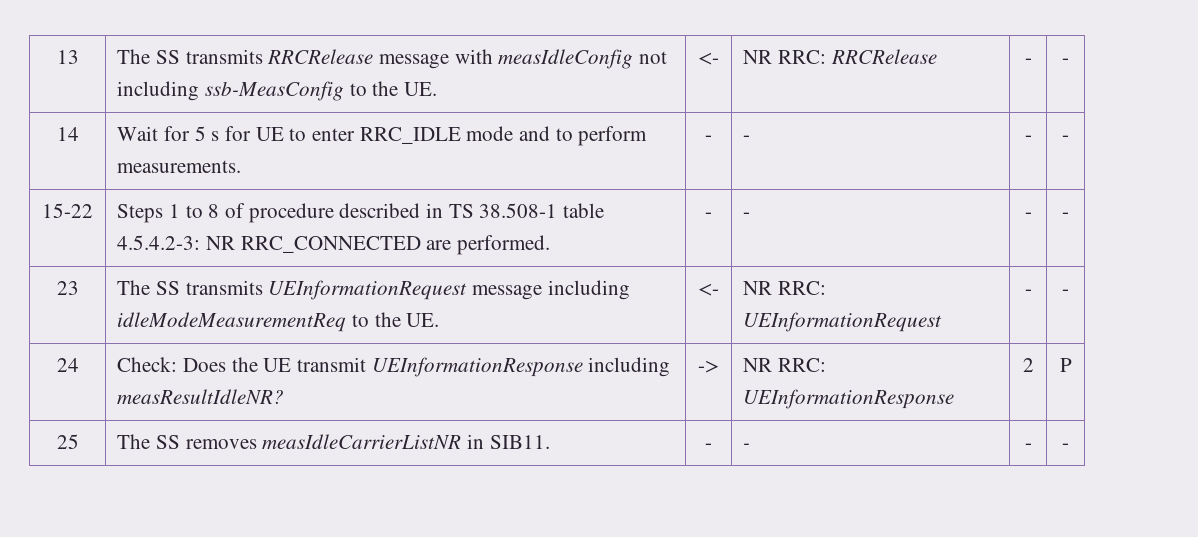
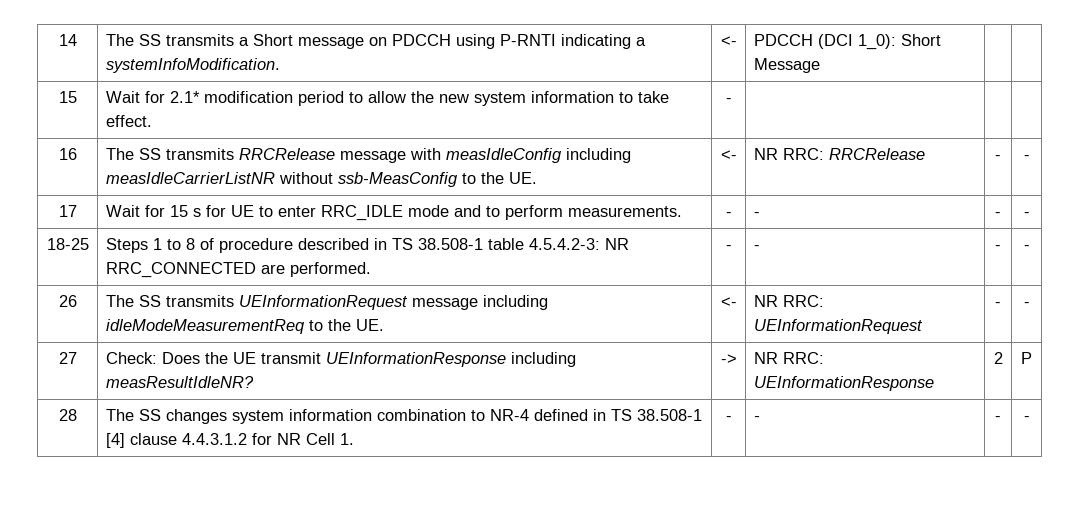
- 13 | The SS transmits RRCRelease message with measIdleConfig not including ssb-MeasConfig to the UE. | <- | NR RRC: RRCRelease | - | -
+ 14 | The SS transmits a Short message on PDCCH using P-RNTI indicating a systemInfoModification. | <- | PDCCH (DCI 1_0): Short Message | |
+ 15 | Wait for 2.1* modification period to allow the new system information to take effect. | - | | |
+ 16 | The SS transmits RRCRelease message with measIdleConfig including measIdleCarrierListNR without ssb-MeasConfig to the UE. | <- | NR RRC: RRCRelease | - | -
- 14 | Wait for 5 s for UE to enter RRC_IDLE mode and to perform measurements. | - | - | - | -
+ 17 | Wait for 15 s for UE to enter RRC_IDLE mode and to perform measurements. | - | - | - | -
- 15-22 | Steps 1 to 8 of procedure described in TS 38.508-1 table 4.5.4.2-3: NR RRC_CONNECTED are performed. | - | - | - | -
+ 18-25 | Steps 1 to 8 of procedure described in TS 38.508-1 table 4.5.4.2-3: NR RRC_CONNECTED are performed. | - | - | - | -
- 23 | The SS transmits UEInformationRequest message including idleModeMeasurementReq to the UE. | <- | NR RRC: UEInformationRequest | - | -
+ 26 | The SS transmits UEInformationRequest message including idleModeMeasurementReq to the UE. | <- | NR RRC: UEInformationRequest | - | -
- 24 | Check: Does the UE transmit UEInformationResponse including measResultIdleNR? | -> | NR RRC: UEInformationResponse | 2 | P
+ 27 | Check: Does the UE transmit UEInformationResponse including measResultIdleNR? | -> | NR RRC: UEInformationResponse | 2 | P
- 25 | The SS removes measIdleCarrierListNR in SIB11. | - | - | - | -
+ 28 | The SS changes system information combination to NR-4 defined in TS 38.508-1 [4] clause 4.4.3.1.2 for NR Cell 1. | - | - | - | -

